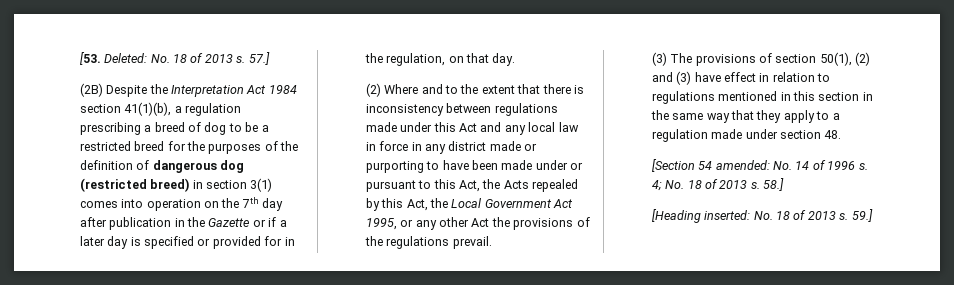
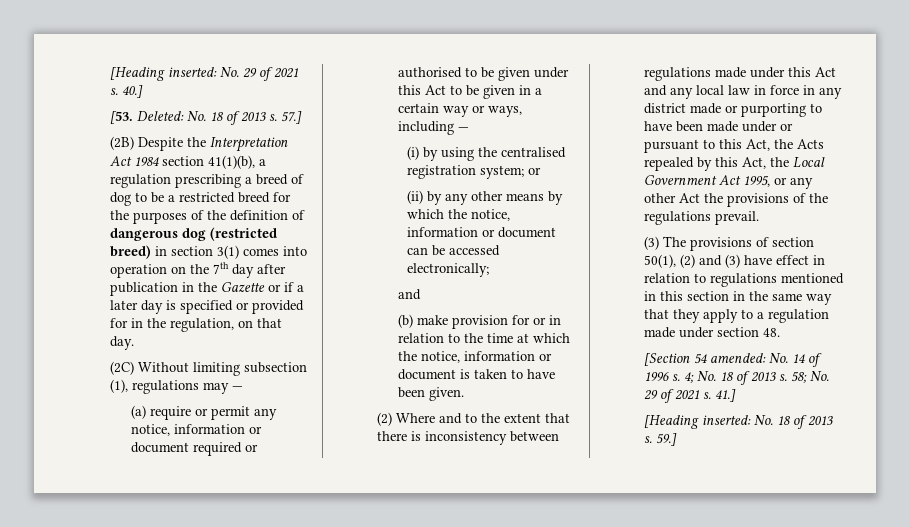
+ [Heading inserted: No. 29 of 2021 s. 40.]
+ (2C) Without limiting subsection (1), regulations may —
+ (a) require or permit any notice, information or document required or authorised to be given under this Act to be given in a certain way or ways, including —
+ (i) by using the centralised registration system; or
+ (ii) by any other means by which the notice, information or document can be accessed electronically;
+ and
+ (b) make provision for or in relation to the time at which the notice, information or document is taken to have been given.
- 58.]
+ 58; No. 29 of 2021 s. 41.]

